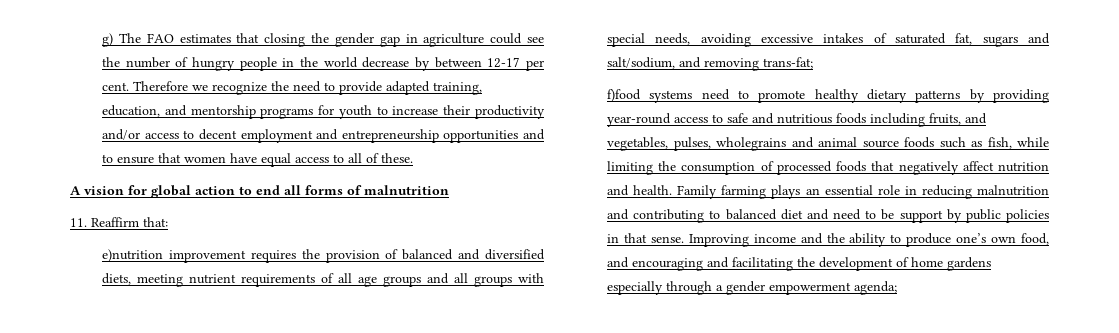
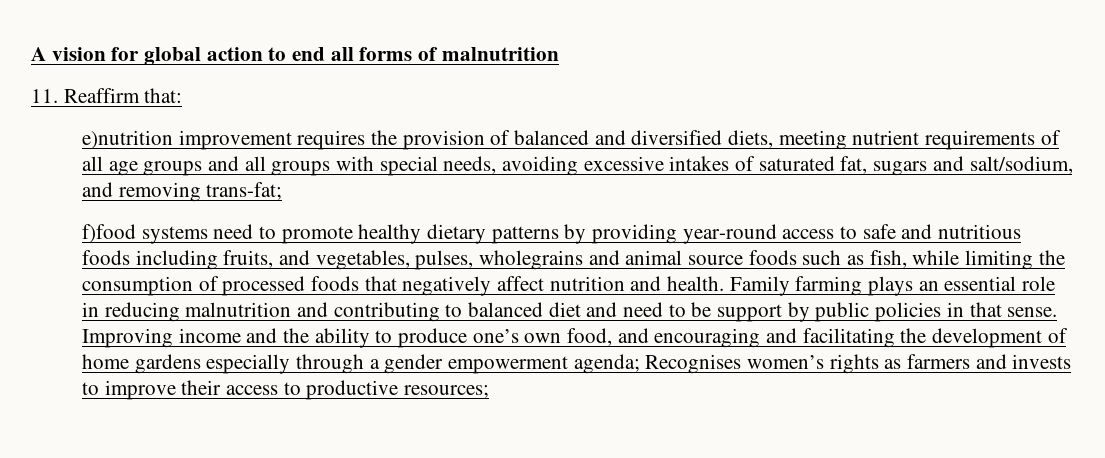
- g) The FAO estimates that closing the gender gap in agriculture could see the number of hungry people in the world decrease by between 12-17 per cent. Therefore we recognize the need to provide adapted training, education, and mentorship programs for youth to increase their productivity and/or access to decent employment and entrepreneurship opportunities and to ensure that women have equal access to all of these.
- Improving income and the ability to produce one’s own food, and encouraging and facilitating the development of home gardens especially through a gender empowerment agenda;
+ Improving income and the ability to produce one’s own food, and encouraging and facilitating the development of home gardens especially through a gender empowerment agenda; Recognises women’s rights as farmers and invests to improve their access to productive resources;

